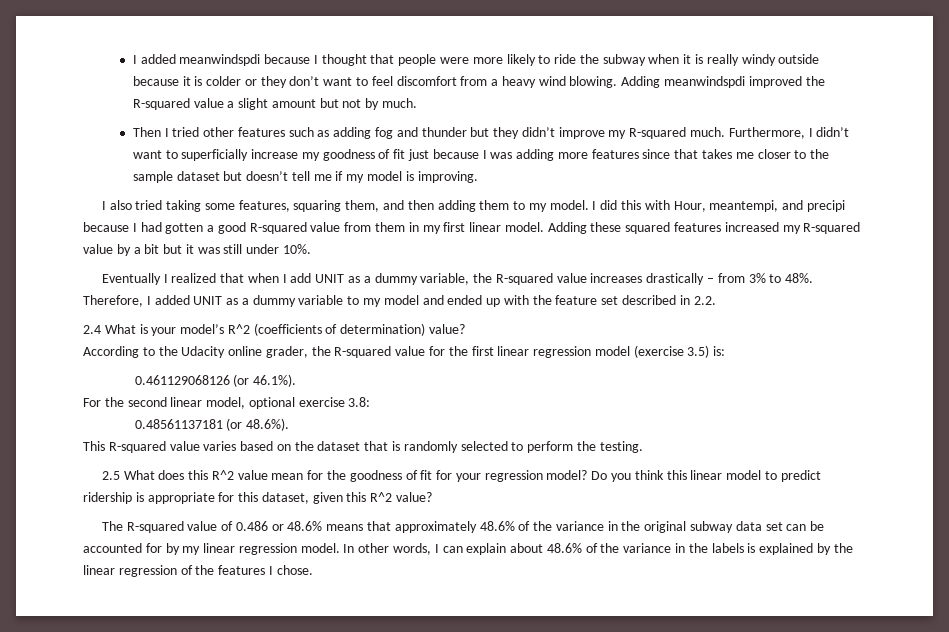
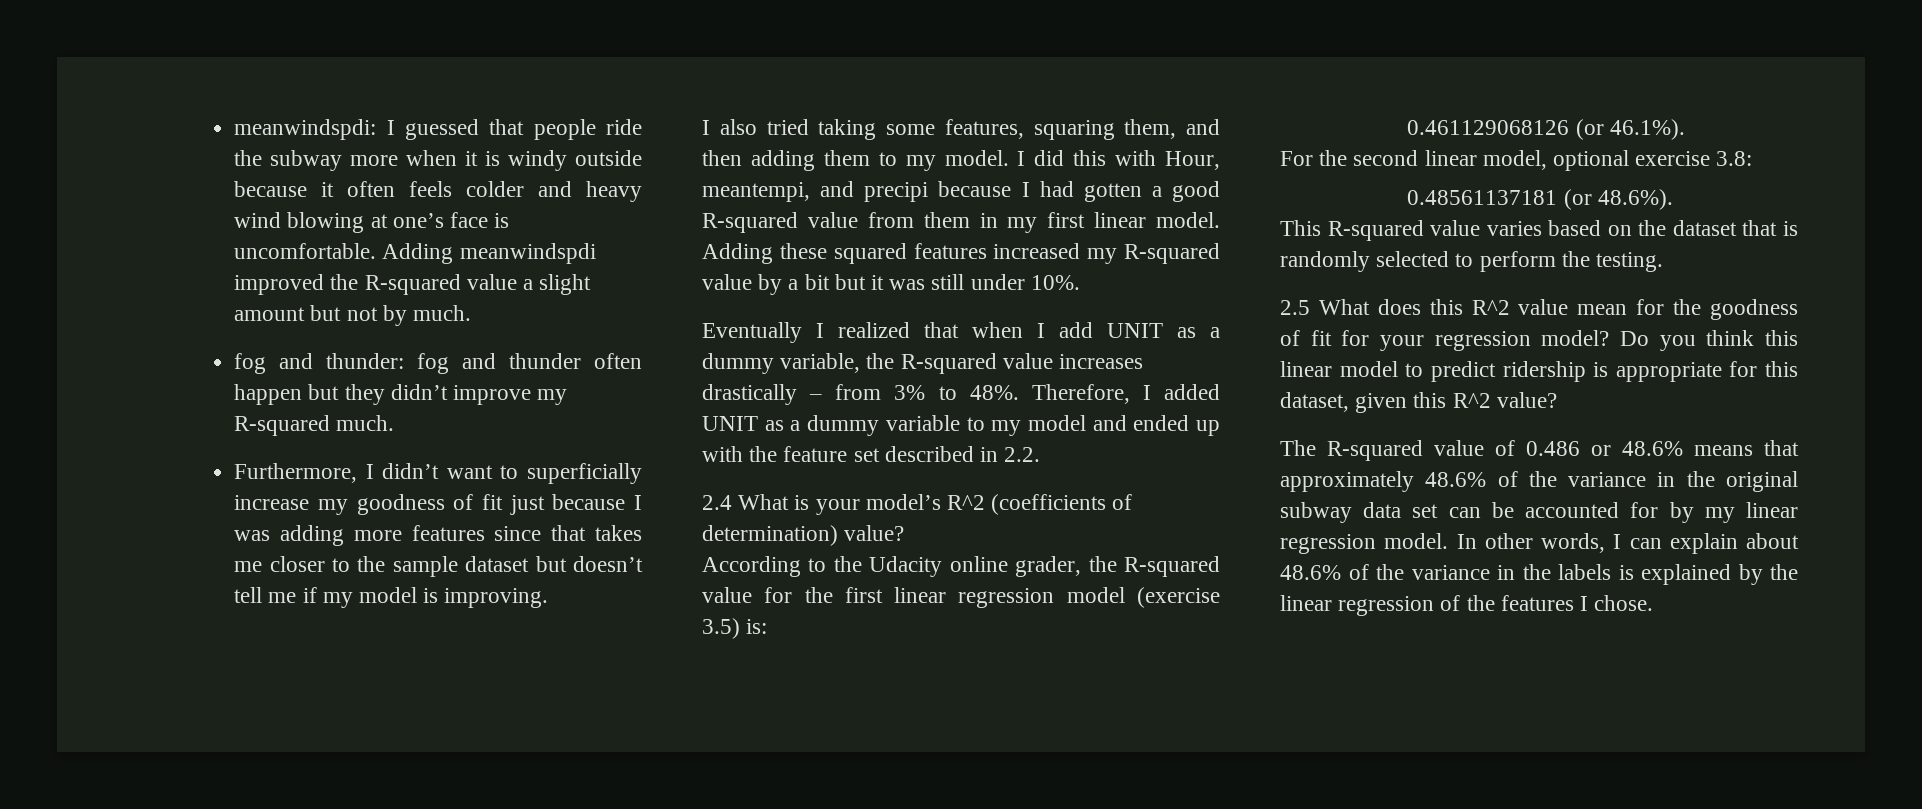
- I added meanwindspdi because I thought that people were more likely to ride the subway when it is really windy outside because it is colder or they don’t want to feel discomfort from a heavy wind blowing.
+ meanwindspdi: I guessed that people ride the subway more when it is windy outside because it often feels colder and heavy wind blowing at one’s face is uncomfortable.
- Then I tried other features such as adding fog and thunder but they didn’t improve my R-squared much. Furthermore, I didn’t want to superficially increase my goodness of fit just because I was adding more features since that takes me closer to the sample dataset but doesn’t tell me if my model is improving.
+ fog and thunder: fog and thunder often happen but they didn’t improve my R-squared much.
+ Furthermore, I didn’t want to superficially increase my goodness of fit just because I was adding more features since that takes me closer to the sample dataset but doesn’t tell me if my model is improving.

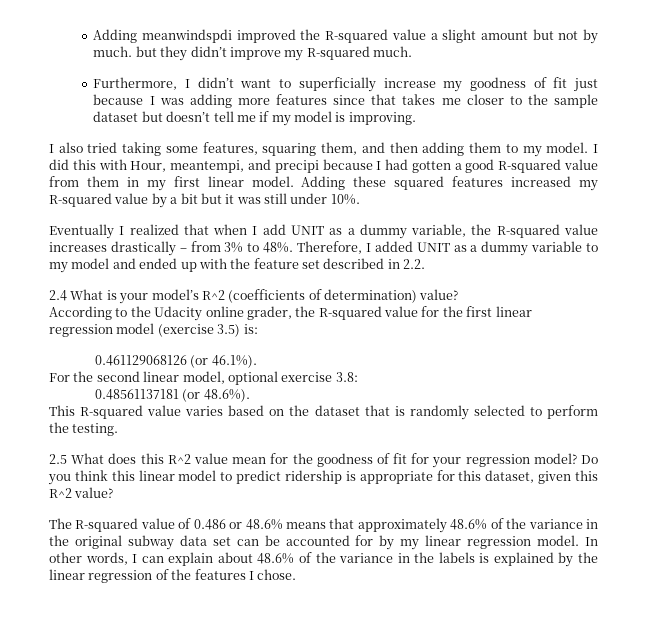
- meanwindspdi: I guessed that people ride the subway more when it is windy outside because it often feels colder and heavy wind blowing at one’s face is uncomfortable. Adding meanwindspdi improved the R-squared value a slight amount but not by much.
- fog and thunder: fog and thunder often happen but they didn’t improve my R-squared much.
+ Adding meanwindspdi improved the R-squared value a slight amount but not by much. but they didn’t improve my R-squared much.

